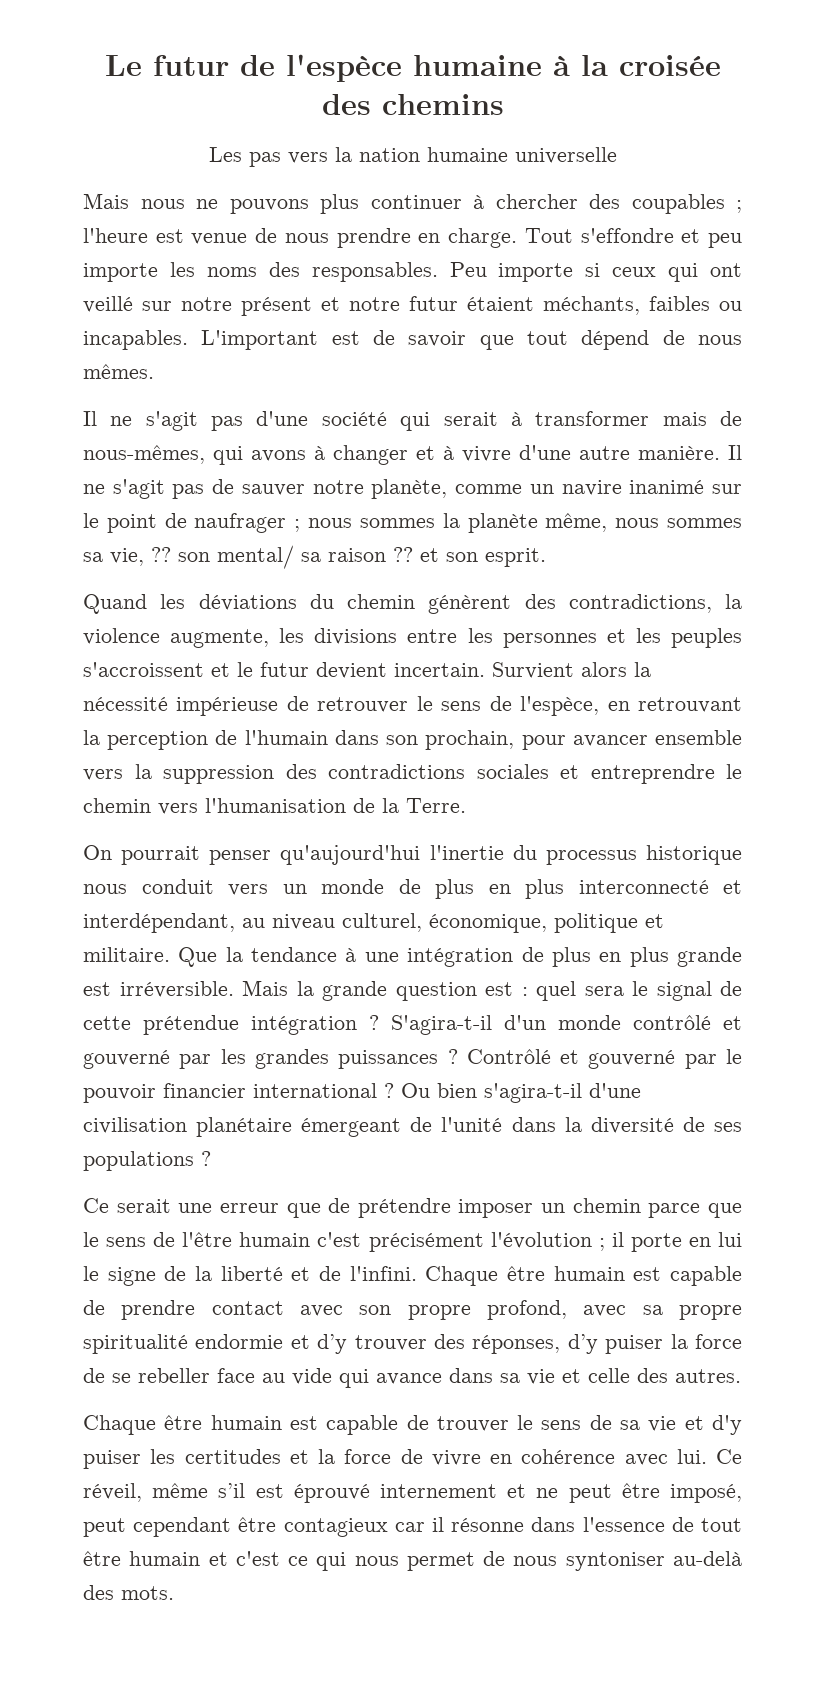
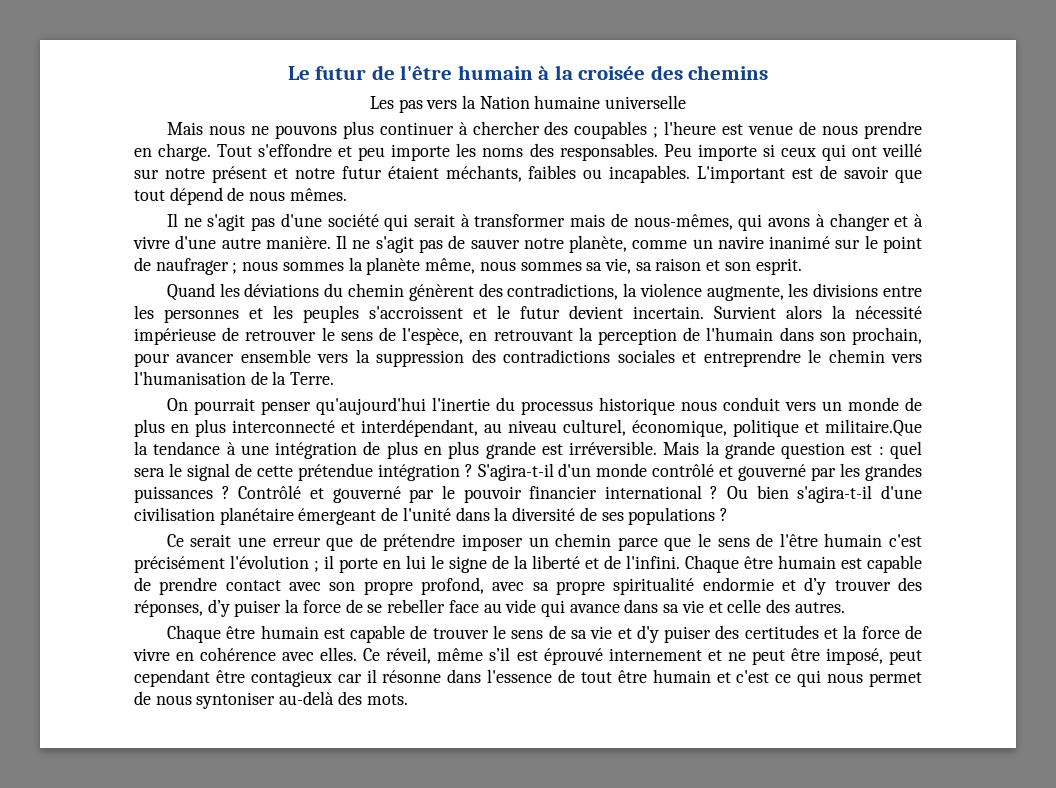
- Le futur de l'espèce humaine à la croisée des chemins
+ Le futur de l'être humain à la croisée des chemins
- Les pas vers la nation humaine universelle
+ Les pas vers la Nation humaine universelle
- Il ne s'agit pas de sauver notre planète, comme un navire inanimé sur le point de naufrager ; nous sommes la planète même, nous sommes sa vie, ?? son mental/ sa raison ?? et son esprit.
+ Il ne s'agit pas de sauver notre planète, comme un navire inanimé sur le point de naufrager ; nous sommes la planète même, nous sommes sa vie, sa raison et son esprit.
- On pourrait penser qu'aujourd'hui l'inertie du processus historique nous conduit vers un monde de plus en plus interconnecté et interdépendant, au niveau culturel, économique, politique et militaire. Que la tendance à une intégration de plus en plus grande est irréversible.
+ On pourrait penser qu'aujourd'hui l'inertie du processus historique nous conduit vers un monde de plus en plus interconnecté et interdépendant, au niveau culturel, économique, politique et militaire.Que la tendance à une intégration de plus en plus grande est irréversible.
- Chaque être humain est capable de trouver le sens de sa vie et d'y puiser les certitudes et la force de vivre en cohérence avec lui.
+ Chaque être humain est capable de trouver le sens de sa vie et d'y puiser des certitudes et la force de vivre en cohérence avec elles.

